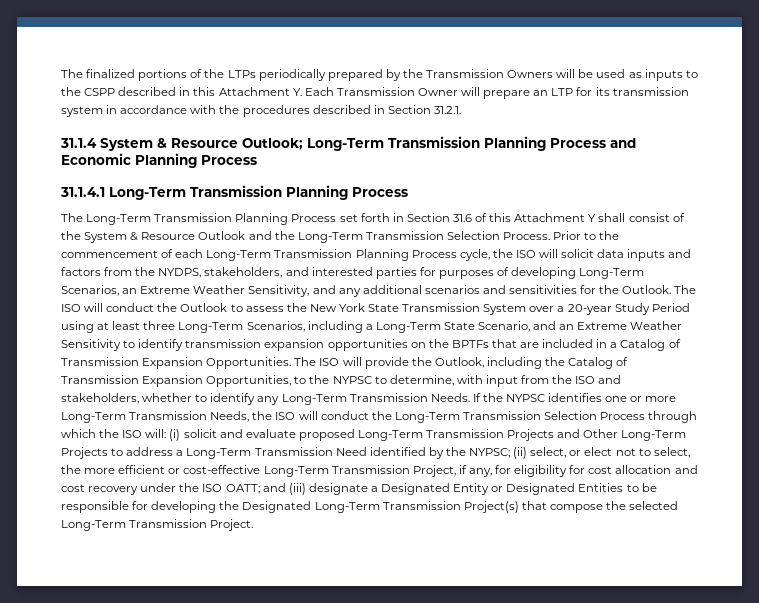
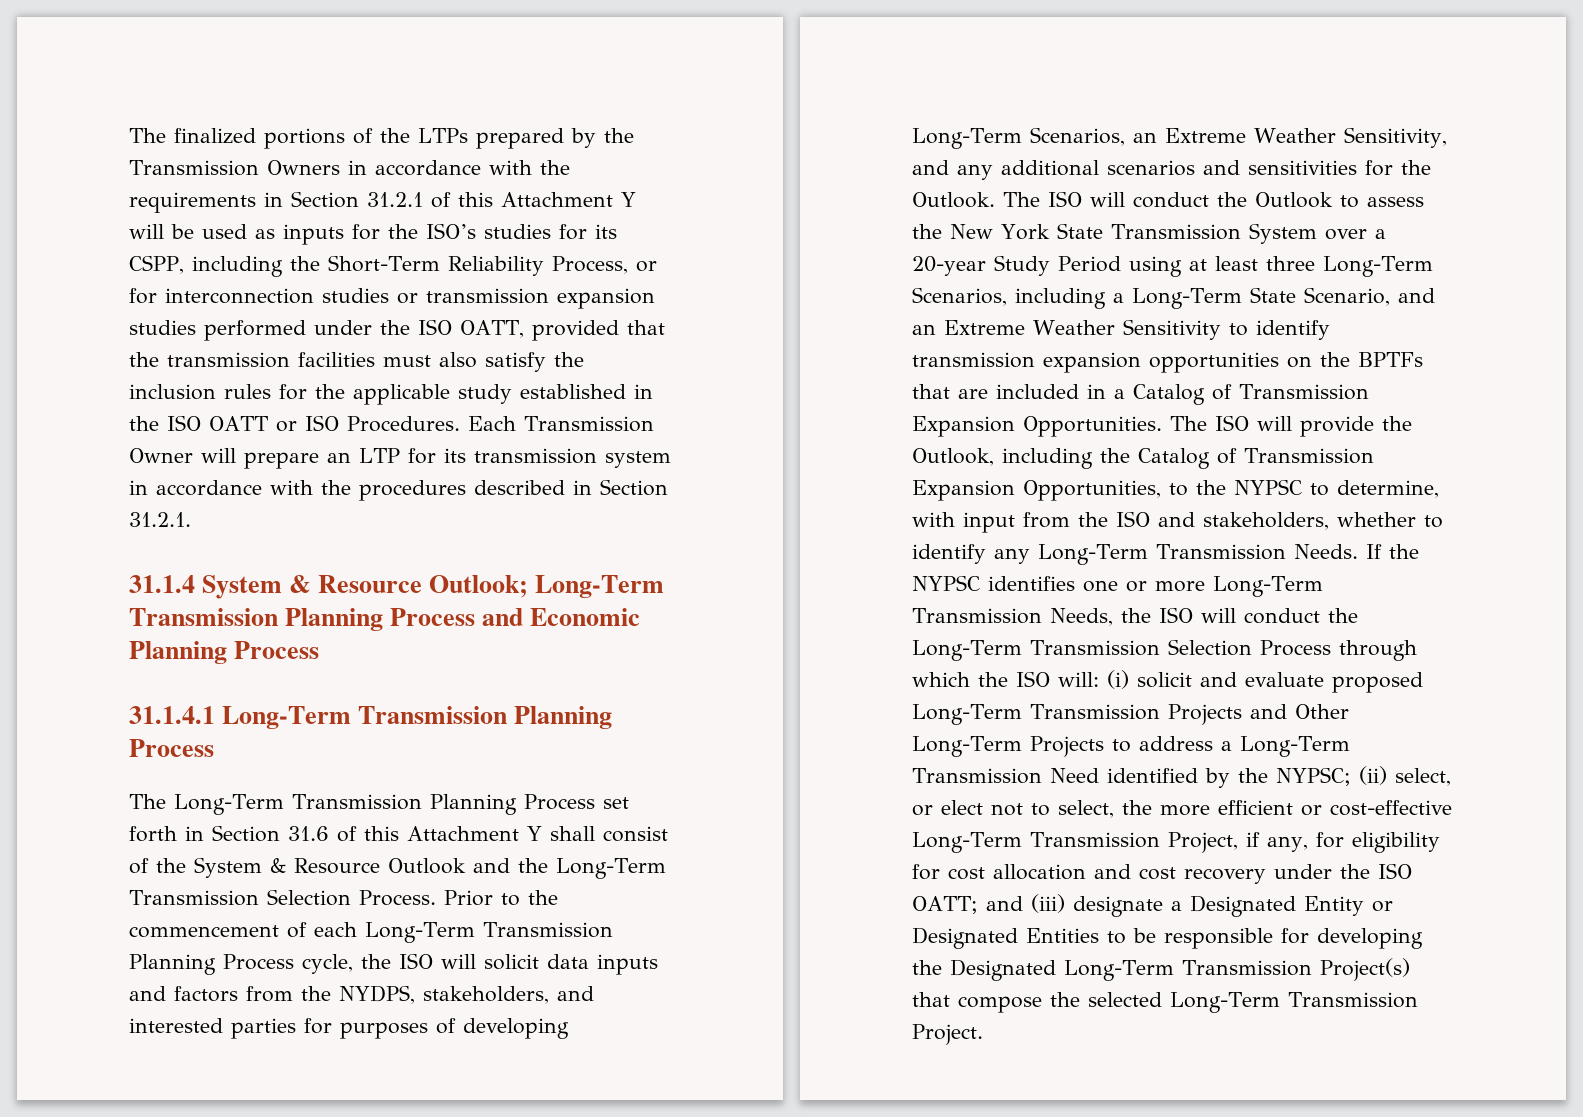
- The finalized portions of the LTPs periodically prepared by the Transmission Owners will be used as inputs to the CSPP described in this Attachment Y. Each Transmission Owner will prepare an LTP for its transmission system in accordance with the procedures described in Section 31.2.1.
+ The finalized portions of the LTPs prepared by the Transmission Owners in accordance with the requirements in Section 31.2.1 of this Attachment Y will be used as inputs for the ISO’s studies for its CSPP, including the Short-Term Reliability Process, or for interconnection studies or transmission expansion studies performed under the ISO OATT, provided that the transmission facilities must also satisfy the inclusion rules for the applicable study established in the ISO OATT or ISO Procedures. Each Transmission Owner will prepare an LTP for its transmission system in accordance with the procedures described in Section 31.2.1.

